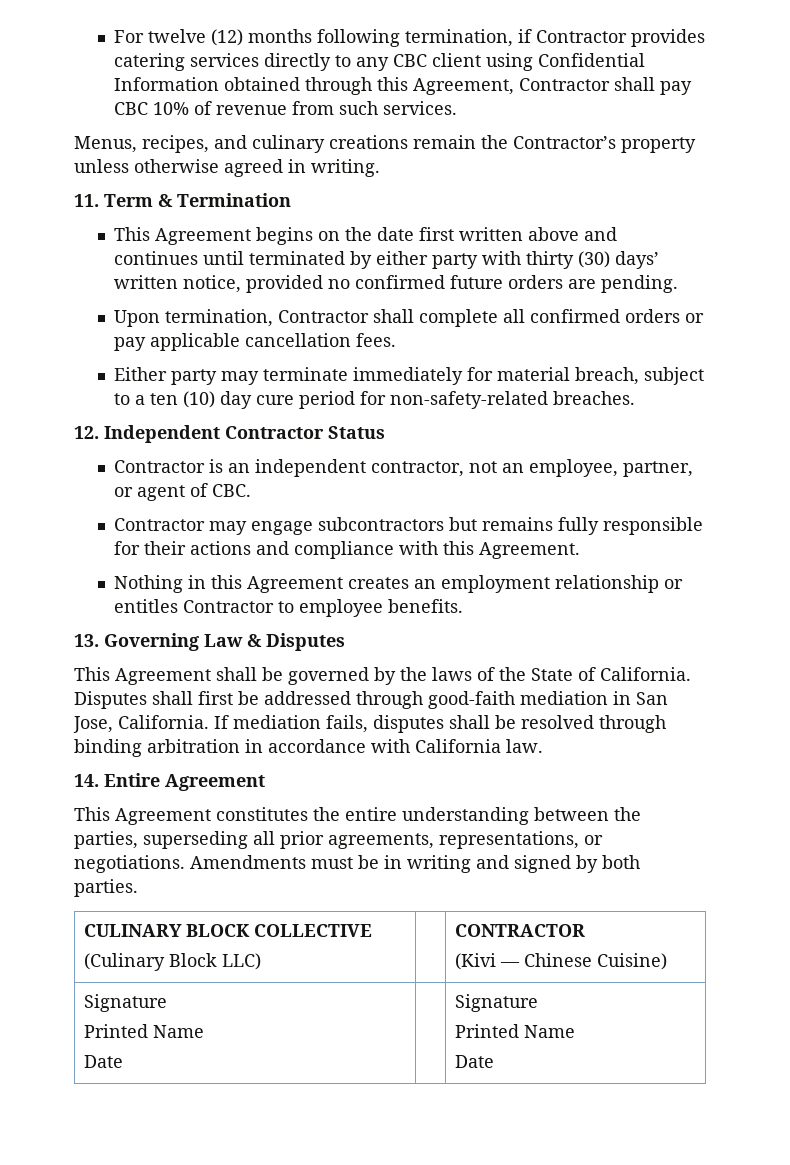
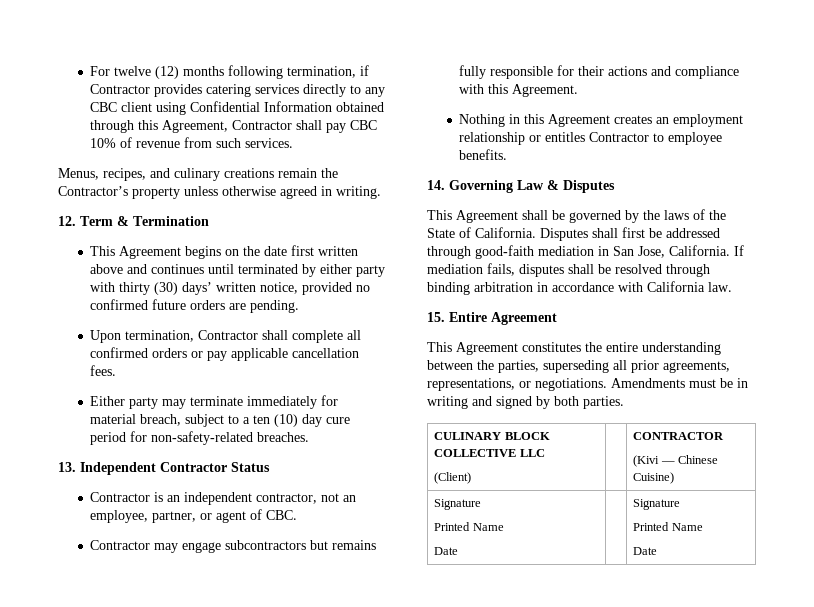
- 11. Term & Termination
+ 12. Term & Termination
- 12. Independent Contractor Status
+ 13. Independent Contractor Status
- 13. Governing Law & Disputes
+ 14. Governing Law & Disputes
- 14. Entire Agreement
+ 15. Entire Agreement
- CULINARY BLOCK COLLECTIVE
- (Culinary Block LLC) | | CONTRACTOR
+ CULINARY BLOCK COLLECTIVE LLC
+ (Client) | | CONTRACTOR

